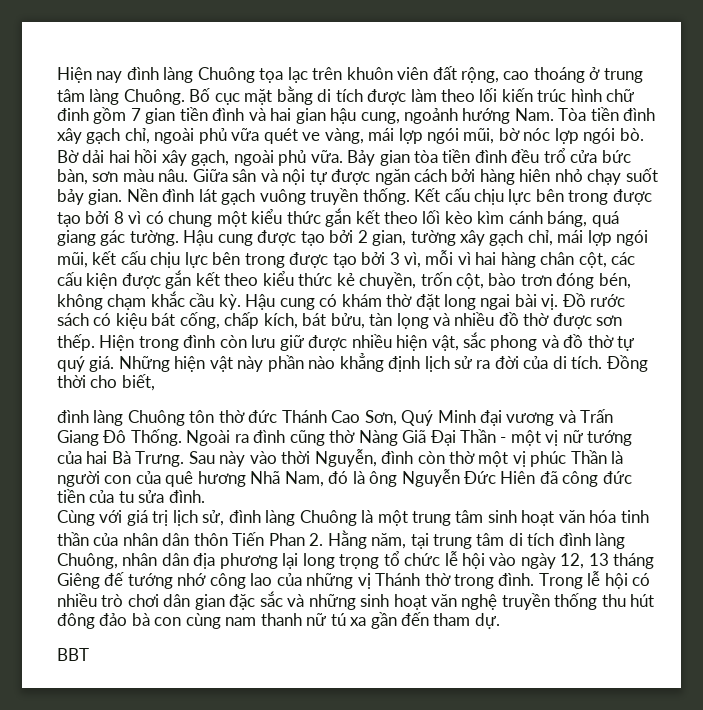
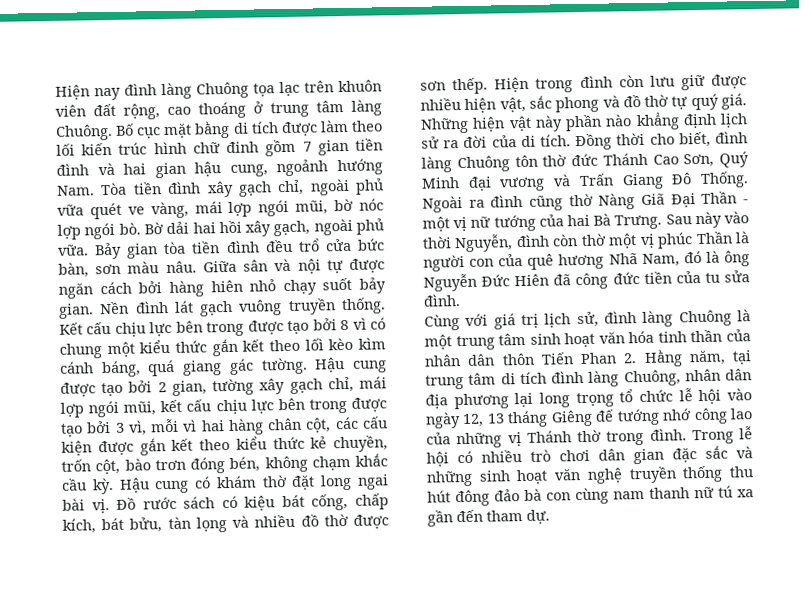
- Đồng thời cho biết,
- đình làng Chuông tôn thờ đức Thánh Cao Sơn, Quý Minh đại vương và Trấn Giang Đô Thống.
+ Đồng thời cho biết, đình làng Chuông tôn thờ đức Thánh Cao Sơn, Quý Minh đại vương và Trấn Giang Đô Thống.
- BBT

